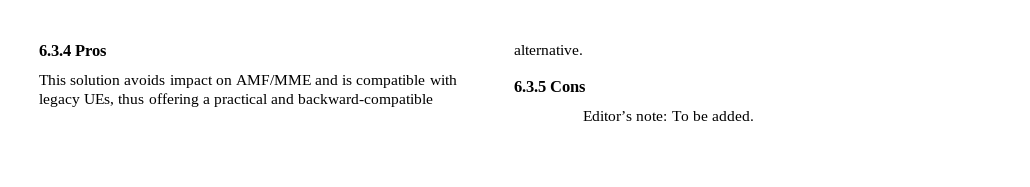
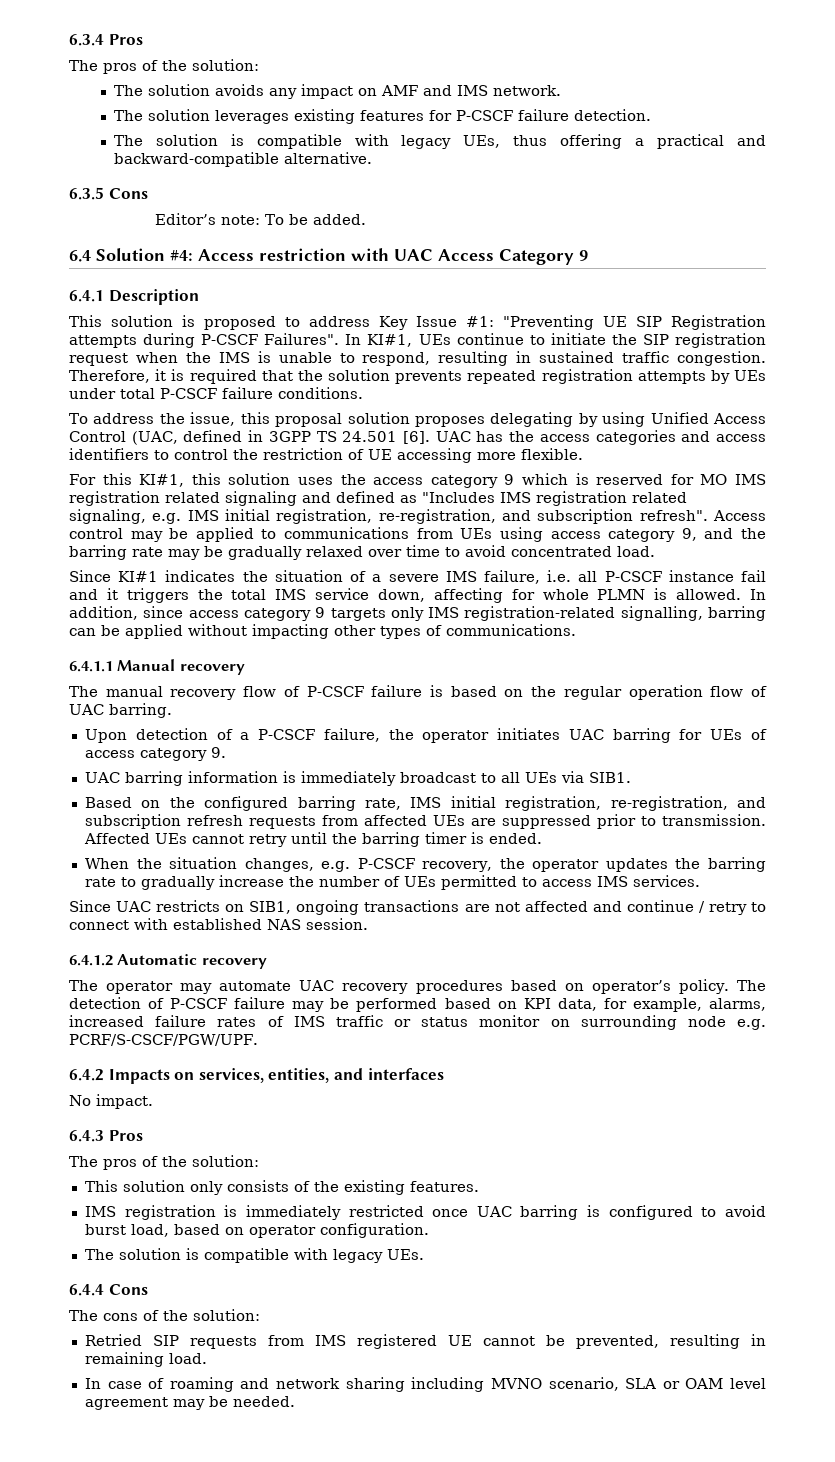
  6.3.4 Pros
- This solution avoids impact on AMF/MME and is compatible with legacy UEs, thus offering a practical and backward-compatible alternative.
+ The pros of the solution:
+ The solution avoids any impact on AMF and IMS network.
+ The solution leverages existing features for P-CSCF failure detection.
+ The solution is compatible with legacy UEs, thus offering a practical and backward-compatible alternative.
+ 6.4 Solution #4: Access restriction with UAC Access Category 9
+ 6.4.1 Description
+ This solution is proposed to address Key Issue #1: "Preventing UE SIP Registration attempts during P-CSCF Failures". In KI#1, UEs continue to initiate the SIP registration request when the IMS is unable to respond, resulting in sustained traffic congestion. Therefore, it is required that the solution prevents repeated registration attempts by UEs under total P-CSCF failure conditions.
+ To address the issue, this proposal solution proposes delegating by using Unified Access Control (UAC, defined in 3GPP TS 24.501 [6]. UAC has the access categories and access identifiers to control the restriction of UE accessing more flexible.
+ For this KI#1, this solution uses the access category 9 which is reserved for MO IMS registration related signaling and defined as "Includes IMS registration related signaling, e.g. IMS initial registration, re-registration, and subscription refresh". Access control may be applied to communications from UEs using access category 9, and the barring rate may be gradually relaxed over time to avoid concentrated load.
+ Since KI#1 indicates the situation of a severe IMS failure, i.e. all P-CSCF instance fail and it triggers the total IMS service down, affecting for whole PLMN is allowed. In addition, since access category 9 targets only IMS registration-related signalling, barring can be applied without impacting other types of communications.
+ 6.4.1.1 Manual recovery
+ The manual recovery flow of P-CSCF failure is based on the regular operation flow of UAC barring.
+ Upon detection of a P-CSCF failure, the operator initiates UAC barring for UEs of access category 9.
+ UAC barring information is immediately broadcast to all UEs via SIB1.
+ Based on the configured barring rate, IMS initial registration, re-registration, and subscription refresh requests from affected UEs are suppressed prior to transmission. Affected UEs cannot retry until the barring timer is ended.
+ When the situation changes, e.g. P-CSCF recovery, the operator updates the barring rate to gradually increase the number of UEs permitted to access IMS services.
+ Since UAC restricts on SIB1, ongoing transactions are not affected and continue / retry to connect with established NAS session.
+ 6.4.1.2 Automatic recovery
+ The operator may automate UAC recovery procedures based on operator’s policy. The detection of P-CSCF failure may be performed based on KPI data, for example, alarms, increased failure rates of IMS traffic or status monitor on surrounding node e.g. PCRF/S-CSCF/PGW/UPF.
+ 6.4.2 Impacts on services, entities, and interfaces
+ No impact.
+ 6.4.3 Pros
+ The pros of the solution:
+ This solution only consists of the existing features.
+ IMS registration is immediately restricted once UAC barring is configured to avoid burst load, based on operator configuration.
+ The solution is compatible with legacy UEs.
+ 6.4.4 Cons
+ The cons of the solution:
+ Retried SIP requests from IMS registered UE cannot be prevented, resulting in remaining load.
+ In case of roaming and network sharing including MVNO scenario, SLA or OAM level agreement may be needed.

